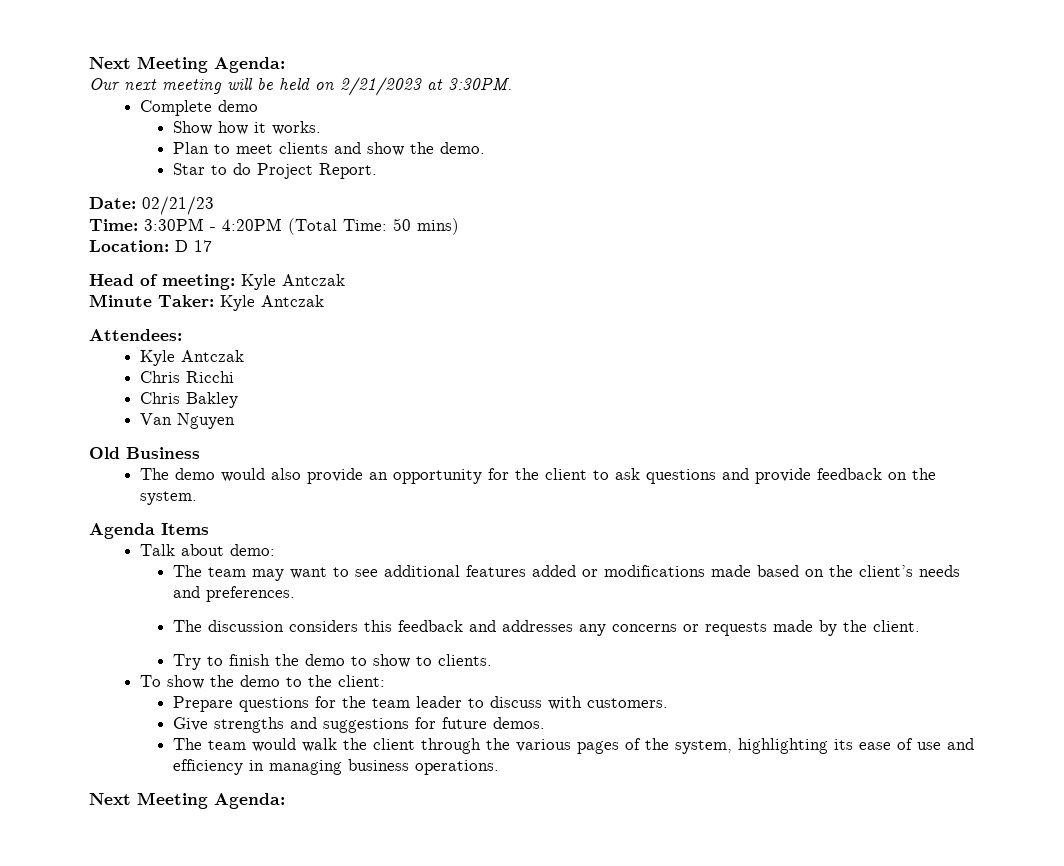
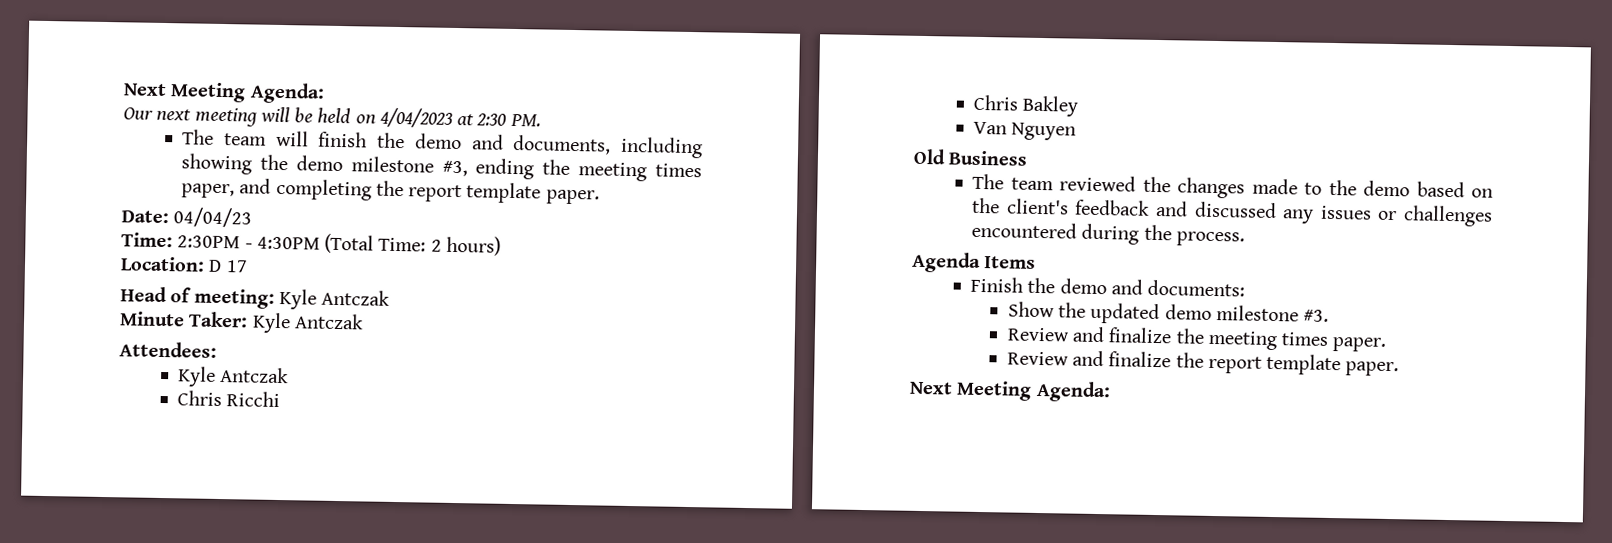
- Our next meeting will be held on 2/21/2023 at 3:30PM.
- Complete demo
- Show how it works.
- Plan to meet clients and show the demo.
- Star to do Project Report.
+ Our next meeting will be held on 4/04/2023 at 2:30 PM.
+ The team will finish the demo and documents, including showing the demo milestone #3, ending the meeting times paper, and completing the report template paper.
- Date: 02/21/23
- Time: 3:30PM - 4:20PM (Total Time: 50 mins)
+ Date: 04/04/23
+ Time: 2:30PM - 4:30PM (Total Time: 2 hours)
- The demo would also provide an opportunity for the client to ask questions and provide feedback on the system.
+ The team reviewed the changes made to the demo based on the client's feedback and discussed any issues or challenges encountered during the process.
  Agenda Items
- Talk about demo:
- The team may want to see additional features added or modifications made based on the client’s needs and preferences.
- The discussion considers this feedback and addresses any concerns or requests made by the client.
- Try to finish the demo to show to clients.
- To show the demo to the client:
- Prepare questions for the team leader to discuss with customers.
- Give strengths and suggestions for future demos.
- The team would walk the client through the various pages of the system, highlighting its ease of use and efficiency in managing business operations.
+ Finish the demo and documents:
+ Show the updated demo milestone #3.
+ Review and finalize the meeting times paper.
+ Review and finalize the report template paper.

